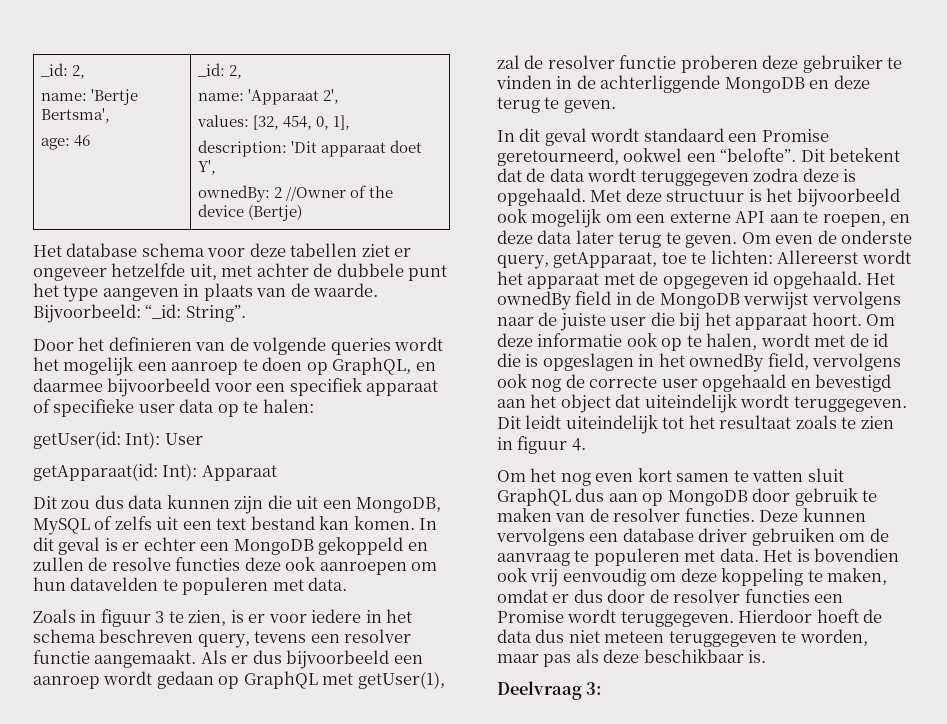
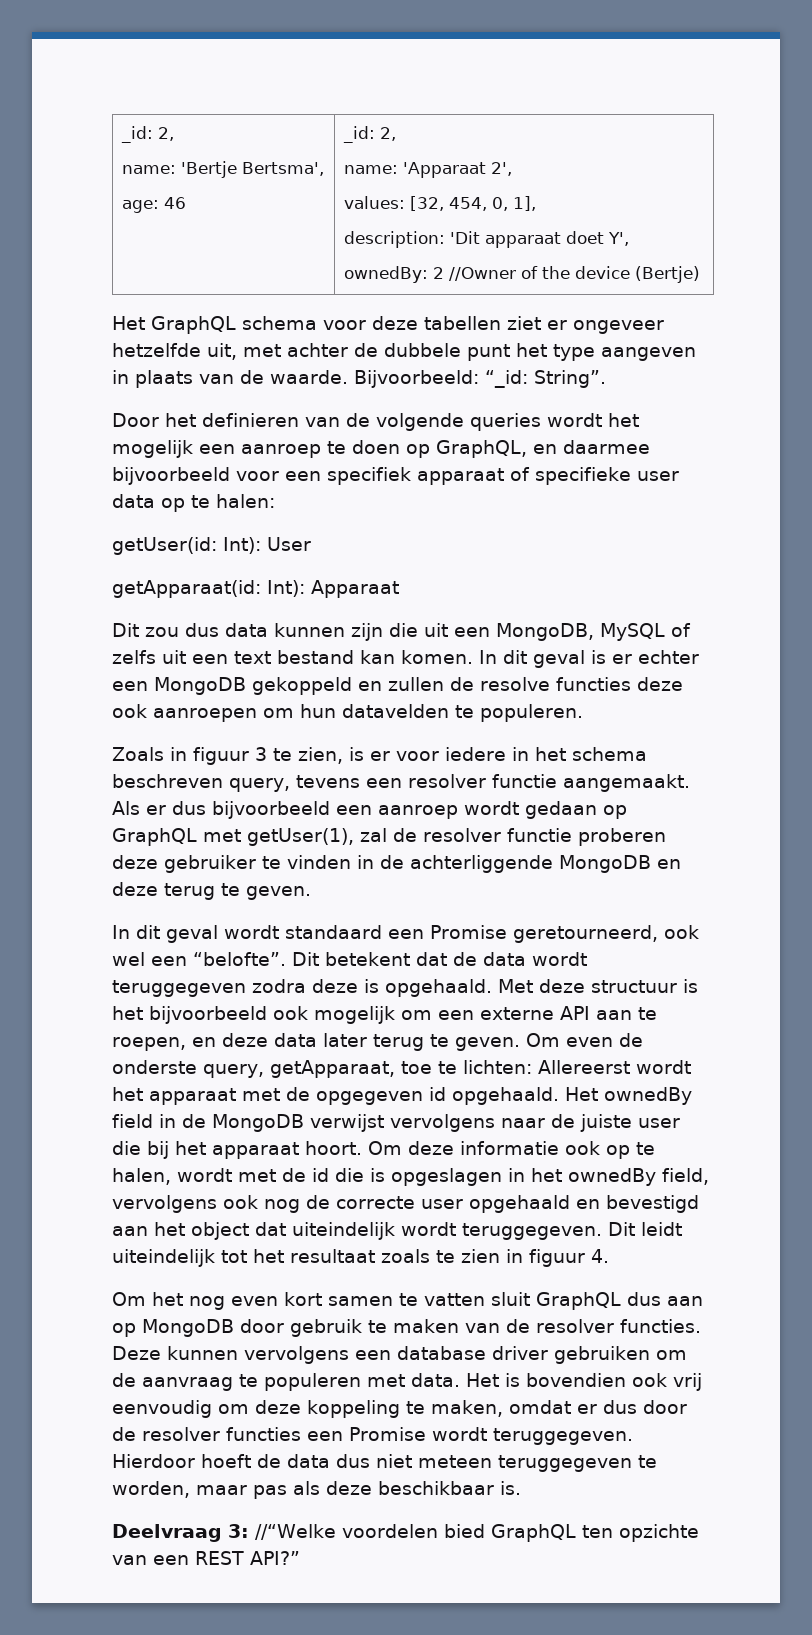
- Het database schema voor deze tabellen ziet er ongeveer hetzelfde uit, met achter de dubbele punt het type aangeven in plaats van de waarde.
+ Het GraphQL schema voor deze tabellen ziet er ongeveer hetzelfde uit, met achter de dubbele punt het type aangeven in plaats van de waarde.
- In dit geval is er echter een MongoDB gekoppeld en zullen de resolve functies deze ook aanroepen om hun datavelden te populeren met data.
+ In dit geval is er echter een MongoDB gekoppeld en zullen de resolve functies deze ook aanroepen om hun datavelden te populeren.
- In dit geval wordt standaard een Promise geretourneerd, ookwel een “belofte”.
+ In dit geval wordt standaard een Promise geretourneerd, ook wel een “belofte”.
- Deelvraag 3:
+ Deelvraag 3: //“Welke voordelen bied GraphQL ten opzichte van een REST API?”

